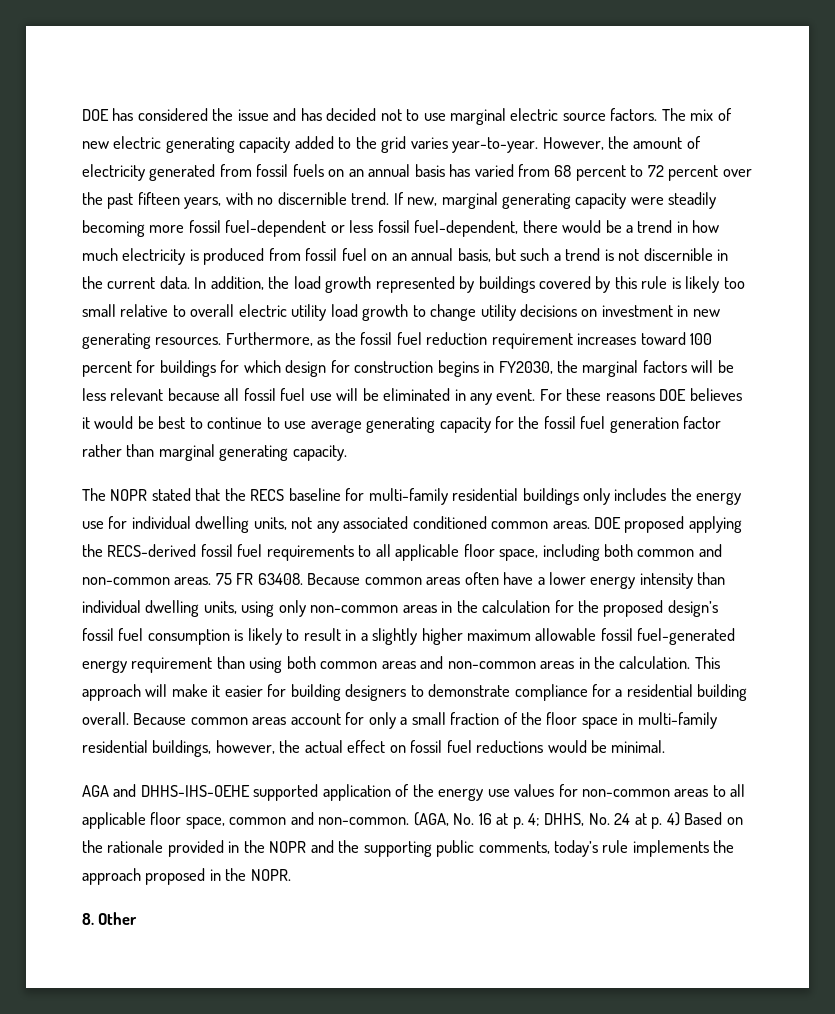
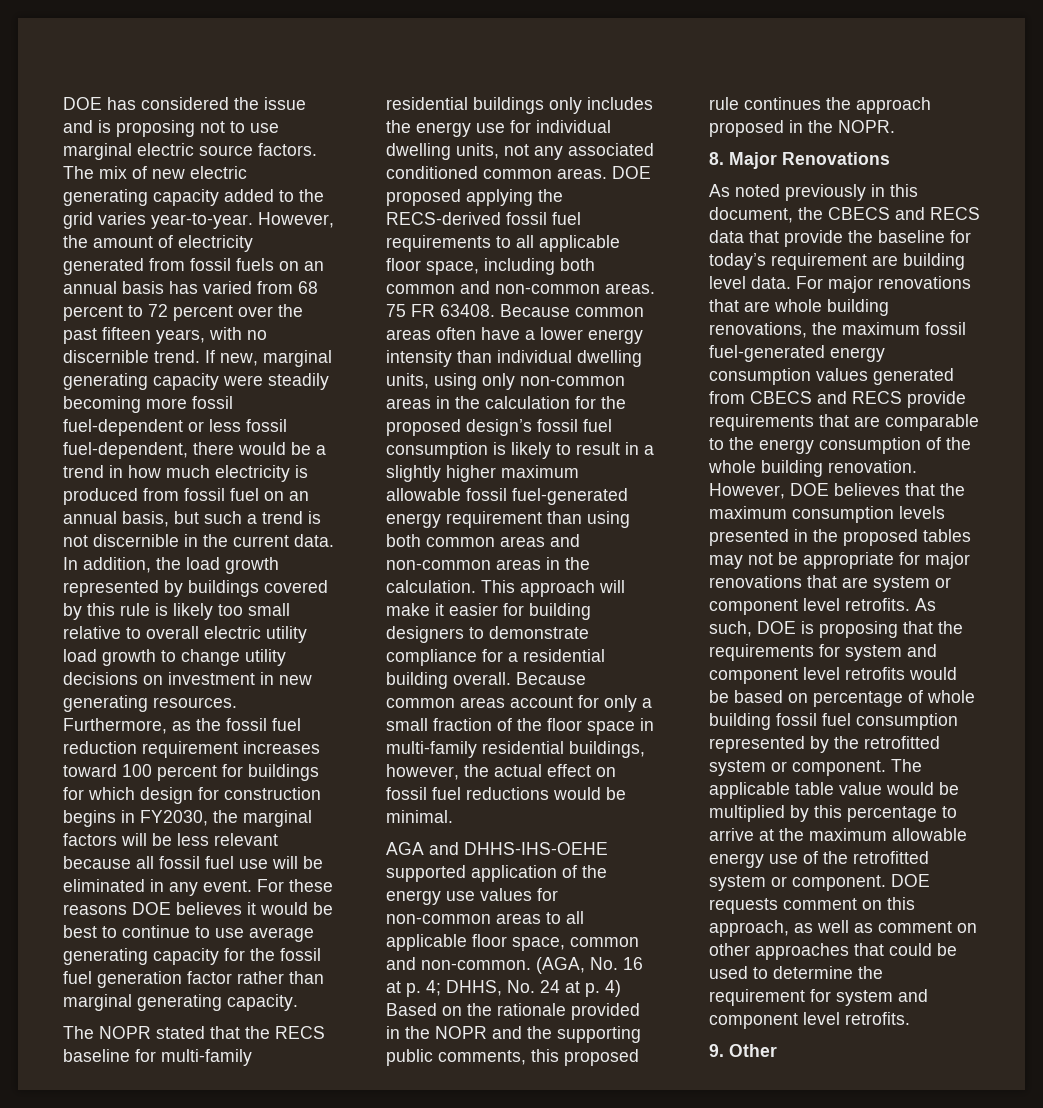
- DOE has considered the issue and has decided not to use marginal electric source factors.
+ DOE has considered the issue and is proposing not to use marginal electric source factors.
- (AGA, No. 16 at p. 4; DHHS, No. 24 at p. 4) Based on the rationale provided in the NOPR and the supporting public comments, today’s rule implements the approach proposed in the NOPR.
+ (AGA, No. 16 at p. 4; DHHS, No. 24 at p. 4) Based on the rationale provided in the NOPR and the supporting public comments, this proposed rule continues the approach proposed in the NOPR.
- 8. Other
+ 8. Major Renovations
+ As noted previously in this document, the CBECS and RECS data that provide the baseline for today’s requirement are building level data. For major renovations that are whole building renovations, the maximum fossil fuel-generated energy consumption values generated from CBECS and RECS provide requirements that are comparable to the energy consumption of the whole building renovation. However, DOE believes that the maximum consumption levels presented in the proposed tables may not be appropriate for major renovations that are system or component level retrofits. As such, DOE is proposing that the requirements for system and component level retrofits would be based on percentage of whole building fossil fuel consumption represented by the retrofitted system or component. The applicable table value would be multiplied by this percentage to arrive at the maximum allowable energy use of the retrofitted system or component. DOE requests comment on this approach, as well as comment on other approaches that could be used to determine the requirement for system and component level retrofits.
+ 9. Other

